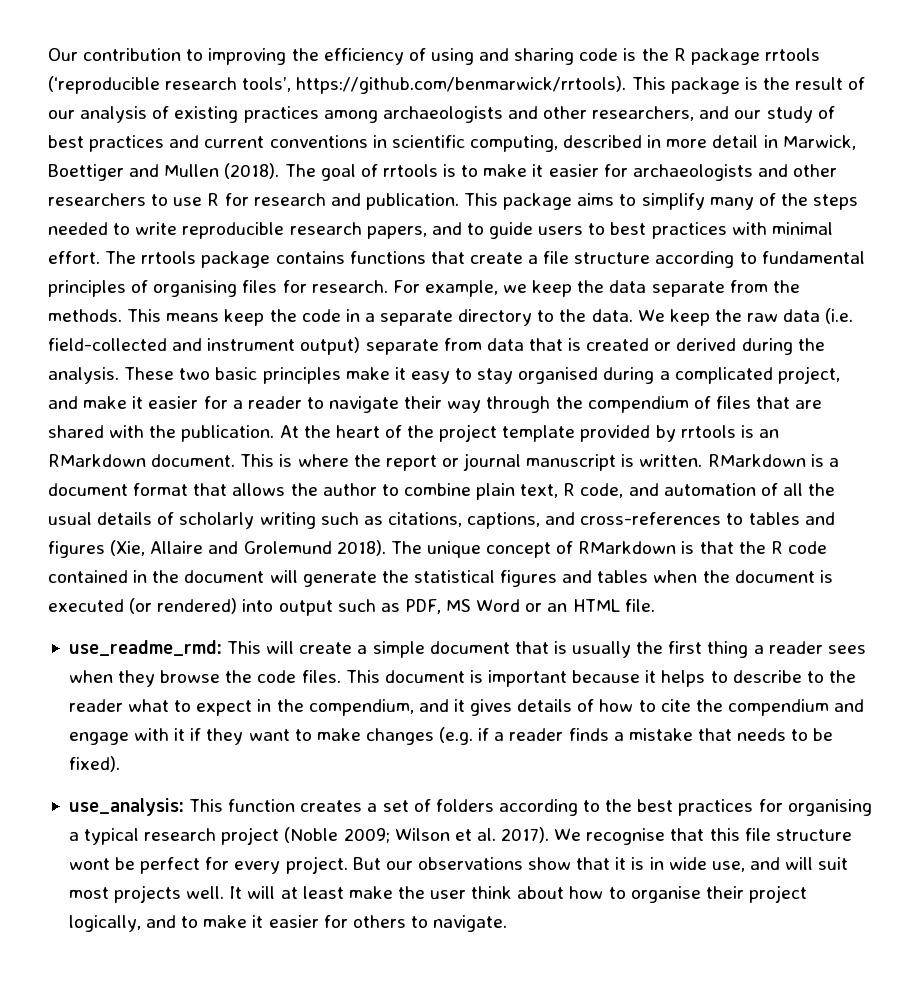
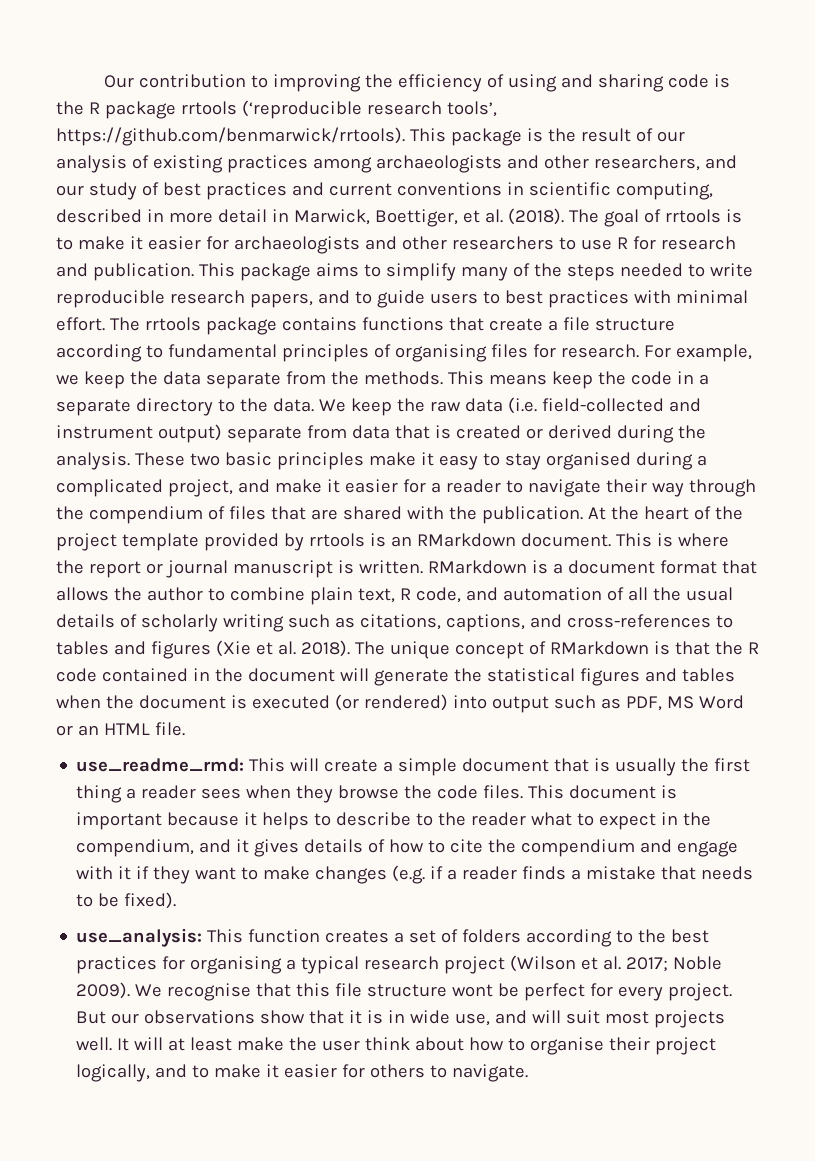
- Our contribution to improving the efficiency of using and sharing code is the R package rrtools (‘reproducible research tools’, https://github.com/benmarwick/rrtools). This package is the result of our analysis of existing practices among archaeologists and other researchers, and our study of best practices and current conventions in scientific computing, described in more detail in Marwick, Boettiger and Mullen (2018).
+ Our contribution to improving the efficiency of using and sharing code is the R package rrtools (‘reproducible research tools’, https://github.com/benmarwick/rrtools). This package is the result of our analysis of existing practices among archaeologists and other researchers, and our study of best practices and current conventions in scientific computing, described in more detail in Marwick, Boettiger, et al. (2018).
- RMarkdown is a document format that allows the author to combine plain text, R code, and automation of all the usual details of scholarly writing such as citations, captions, and cross-references to tables and figures (Xie, Allaire and Grolemund 2018).
+ RMarkdown is a document format that allows the author to combine plain text, R code, and automation of all the usual details of scholarly writing such as citations, captions, and cross-references to tables and figures (Xie et al. 2018).
- use_analysis: This function creates a set of folders according to the best practices for organising a typical research project (Noble 2009; Wilson et al. 2017).
+ use_analysis: This function creates a set of folders according to the best practices for organising a typical research project (Wilson et al. 2017; Noble 2009).

